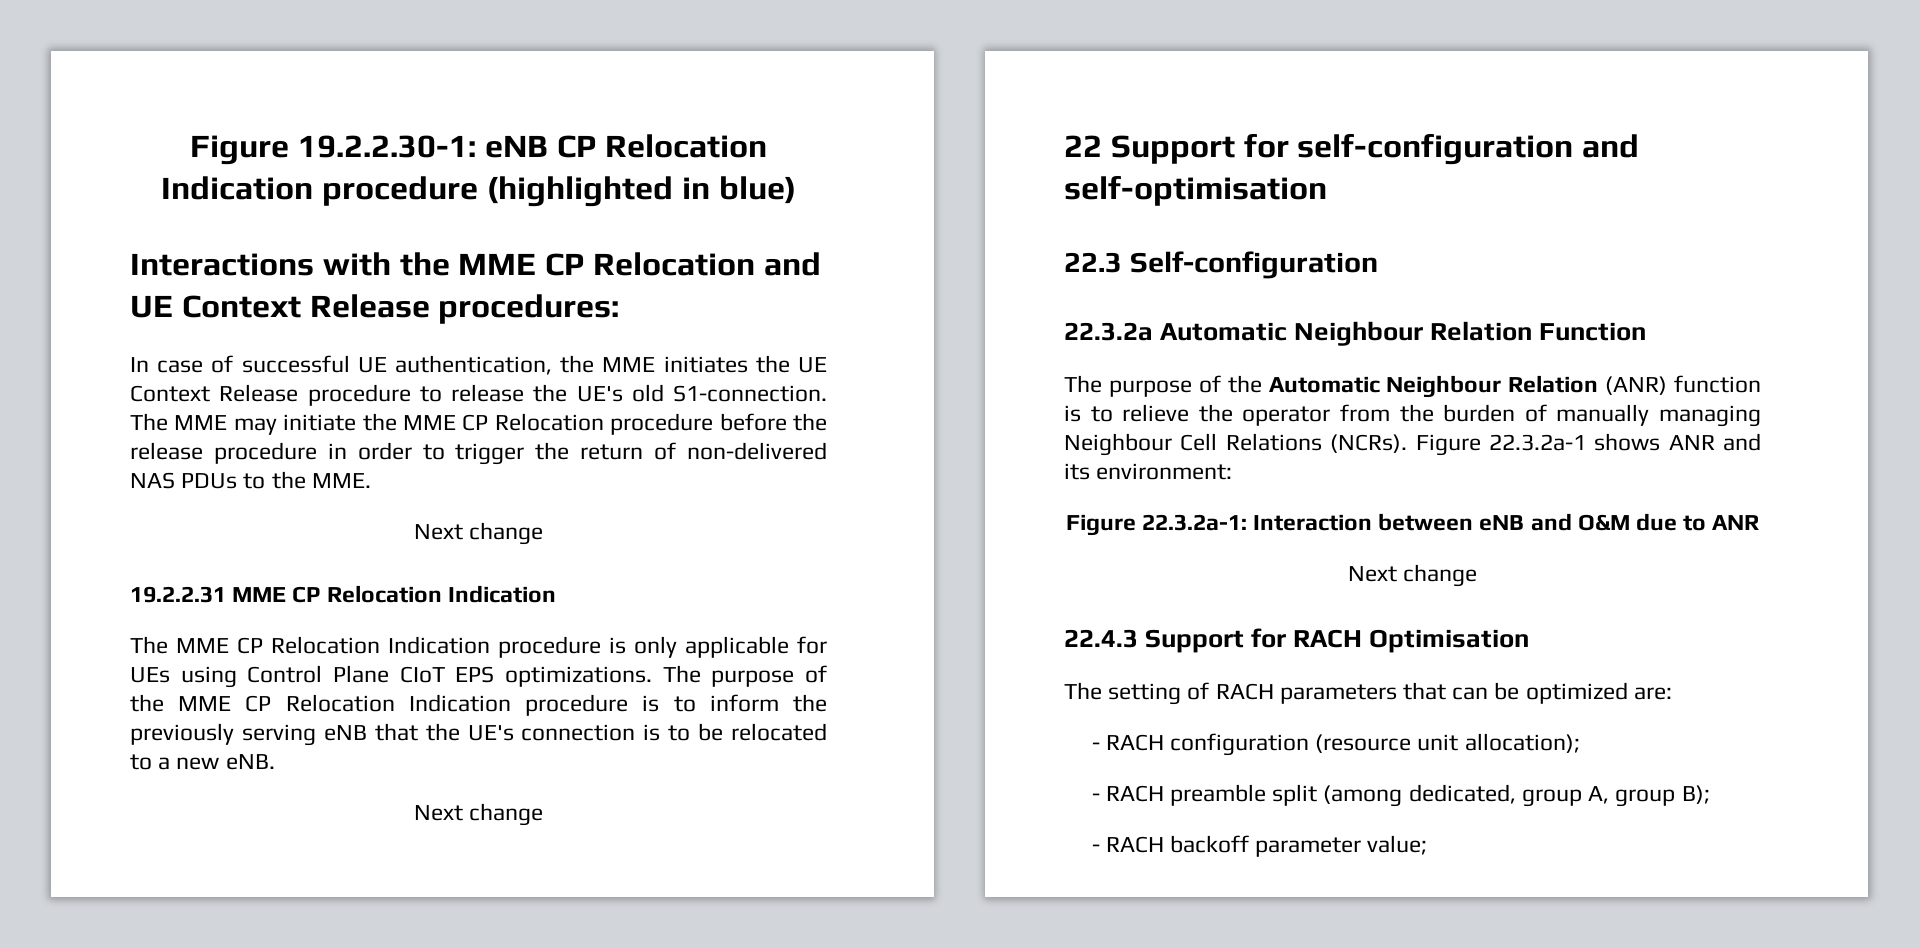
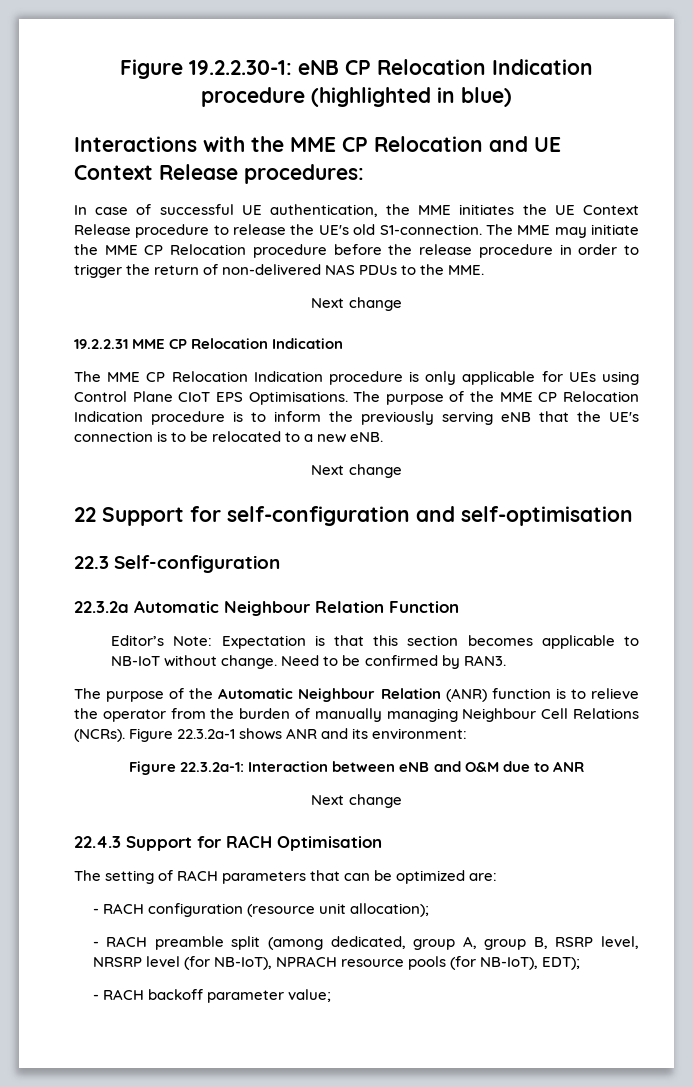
- The MME CP Relocation Indication procedure is only applicable for UEs using Control Plane CIoT EPS optimizations.
+ The MME CP Relocation Indication procedure is only applicable for UEs using Control Plane CIoT EPS Optimisations.
+ Editor’s Note: Expectation is that this section becomes applicable to NB-IoT without change. Need to be confirmed by RAN3.
- - RACH preamble split (among dedicated, group A, group B);
+ - RACH preamble split (among dedicated, group A, group B, RSRP level, NRSRP level (for NB-IoT), NPRACH resource pools (for NB-IoT), EDT);

